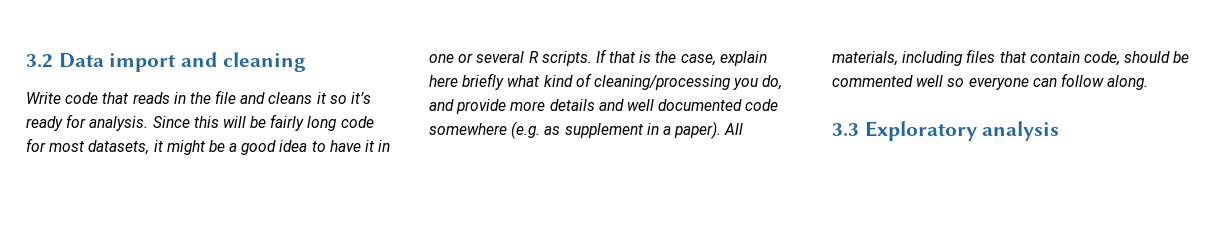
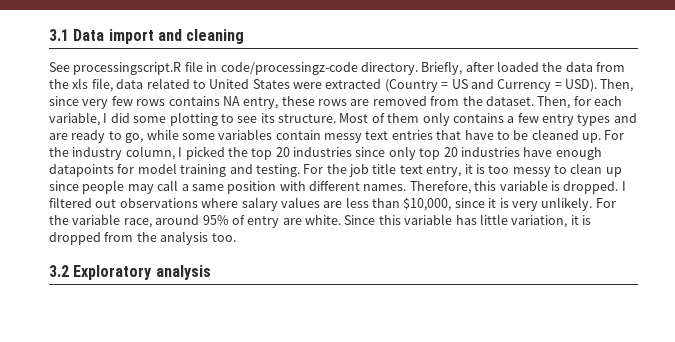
- 3.2 Data import and cleaning
+ 3.1 Data import and cleaning
- Write code that reads in the file and cleans it so it’s ready for analysis. Since this will be fairly long code for most datasets, it might be a good idea to have it in one or several R scripts. If that is the case, explain here briefly what kind of cleaning/processing you do, and provide more details and well documented code somewhere (e.g. as supplement in a paper). All materials, including files that contain code, should be commented well so everyone can follow along.
- 3.3 Exploratory analysis
+ See processingscript.R file in code/processingz-code directory. Briefly, after loaded the data from the xls file, data related to United States were extracted (Country = US and Currency = USD). Then, since very few rows contains NA entry, these rows are removed from the dataset. Then, for each variable, I did some plotting to see its structure. Most of them only contains a few entry types and are ready to go, while some variables contain messy text entries that have to be cleaned up. For the industry column, I picked the top 20 industries since only top 20 industries have enough datapoints for model training and testing. For the job title text entry, it is too messy to clean up since people may call a same position with different names. Therefore, this variable is dropped. I filtered out observations where salary values are less than $10,000, since it is very unlikely. For the variable race, around 95% of entry are white. Since this variable has little variation, it is dropped from the analysis too.
+ 3.2 Exploratory analysis

